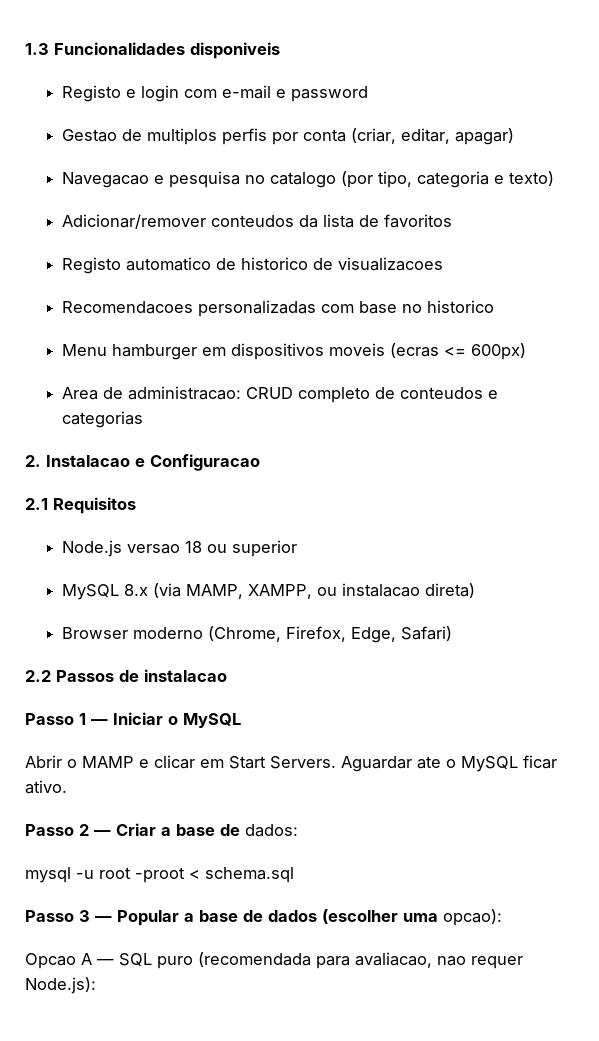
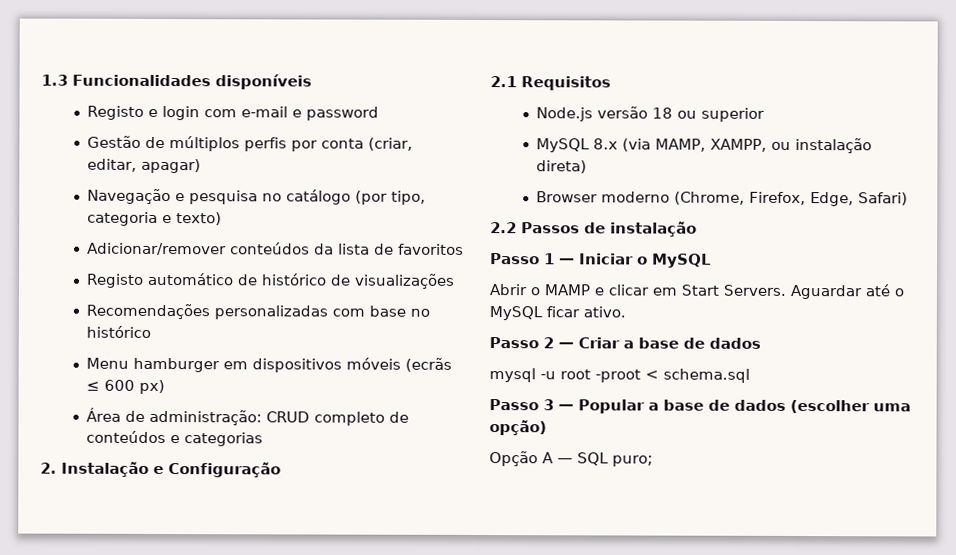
- 1.3 Funcionalidades disponiveis
+ 1.3 Funcionalidades disponíveis
- Gestao de multiplos perfis por conta (criar, editar, apagar)
+ Gestão de múltiplos perfis por conta (criar, editar, apagar)
- Navegacao e pesquisa no catalogo (por tipo, categoria e texto)
+ Navegação e pesquisa no catálogo (por tipo, categoria e texto)
- Adicionar/remover conteudos da lista de favoritos
+ Adicionar/remover conteúdos da lista de favoritos
- Registo automatico de historico de visualizacoes
- Recomendacoes personalizadas com base no historico
+ Registo automático de histórico de visualizações
+ Recomendações personalizadas com base no histórico
- Menu hamburger em dispositivos moveis (ecras <= 600px)
- Area de administracao: CRUD completo de conteudos e categorias
+ Menu hamburger em dispositivos móveis (ecrãs ≤ 600 px)
+ Área de administração: CRUD completo de conteúdos e categorias
- 2. Instalacao e Configuracao
+ 2. Instalação e Configuração
- Node.js versao 18 ou superior
+ Node.js versão 18 ou superior
- MySQL 8.x (via MAMP, XAMPP, ou instalacao direta)
+ MySQL 8.x (via MAMP, XAMPP, ou instalação direta)
- 2.2 Passos de instalacao
+ 2.2 Passos de instalação
- Aguardar ate o MySQL ficar ativo.
+ Aguardar até o MySQL ficar ativo.
- Passo 2 — Criar a base de dados:
+ Passo 2 — Criar a base de dados
- Passo 3 — Popular a base de dados (escolher uma opcao):
- Opcao A — SQL puro (recomendada para avaliacao, nao requer Node.js):
+ Passo 3 — Popular a base de dados (escolher uma opção)
+ Opção A — SQL puro;

